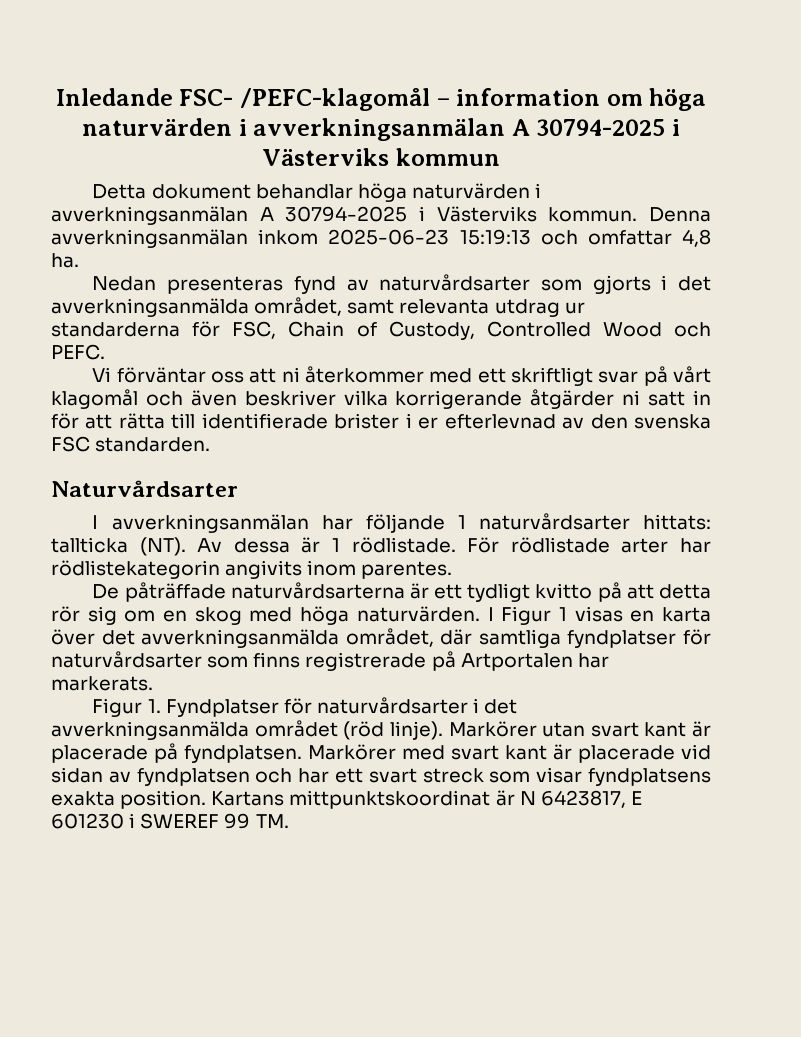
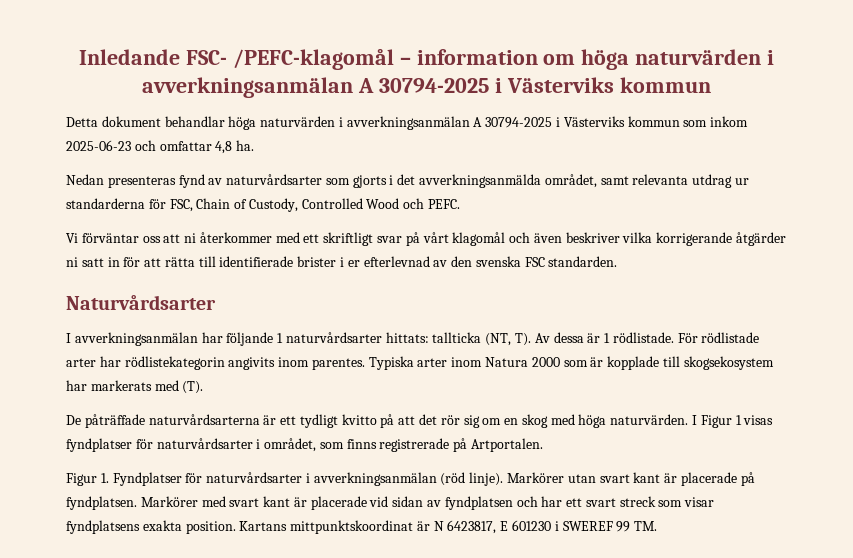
- Detta dokument behandlar höga naturvärden i avverkningsanmälan A 30794-2025 i Västerviks kommun. Denna avverkningsanmälan inkom 2025-06-23 15:19:13 och omfattar 4,8 ha.
+ Detta dokument behandlar höga naturvärden i avverkningsanmälan A 30794-2025 i Västerviks kommun som inkom 2025-06-23 och omfattar 4,8 ha.
- I avverkningsanmälan har följande 1 naturvårdsarter hittats: tallticka (NT). Av dessa är 1 rödlistade.
+ I avverkningsanmälan har följande 1 naturvårdsarter hittats: tallticka (NT, T). Av dessa är 1 rödlistade.
+ Typiska arter inom Natura 2000 som är kopplade till skogsekosystem har markerats med (T).
- De påträffade naturvårdsarterna är ett tydligt kvitto på att detta rör sig om en skog med höga naturvärden.
+ De påträffade naturvårdsarterna är ett tydligt kvitto på att det rör sig om en skog med höga naturvärden.
- I Figur 1 visas en karta över det avverkningsanmälda området, där samtliga fyndplatser för naturvårdsarter som finns registrerade på Artportalen har markerats.
+ I Figur 1 visas fyndplatser för naturvårdsarter i området, som finns registrerade på Artportalen.
- Figur 1. Fyndplatser för naturvårdsarter i det avverkningsanmälda området (röd linje).
+ Figur 1. Fyndplatser för naturvårdsarter i avverkningsanmälan (röd linje).

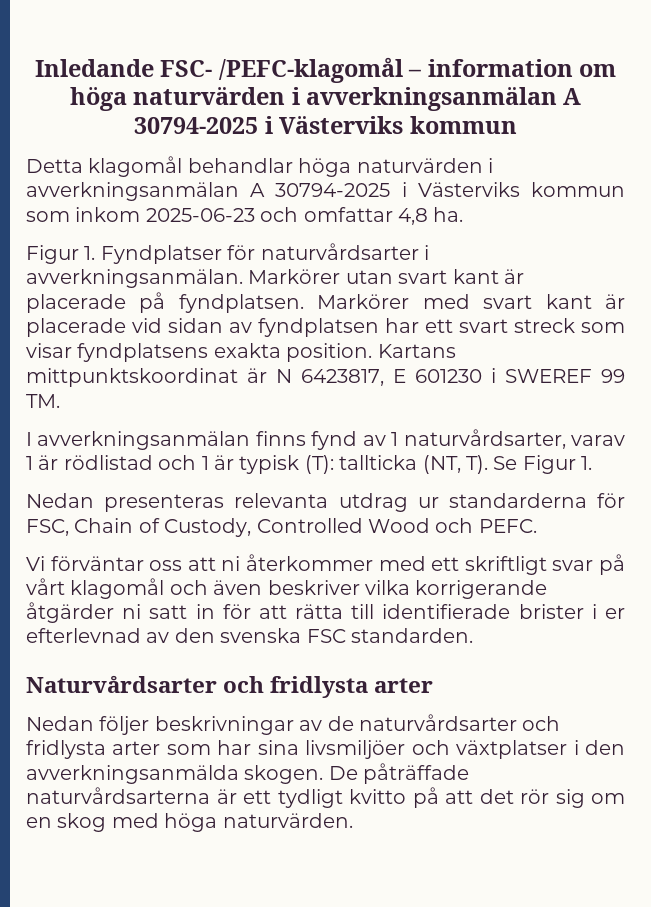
- Detta dokument behandlar höga naturvärden i avverkningsanmälan A 30794-2025 i Västerviks kommun som inkom 2025-06-23 och omfattar 4,8 ha.
+ Detta klagomål behandlar höga naturvärden i avverkningsanmälan A 30794-2025 i Västerviks kommun som inkom 2025-06-23 och omfattar 4,8 ha.
- Nedan presenteras fynd av naturvårdsarter som gjorts i det avverkningsanmälda området, samt relevanta utdrag ur standarderna för FSC, Chain of Custody, Controlled Wood och PEFC.
+ Figur 1. Fyndplatser för naturvårdsarter i avverkningsanmälan. Markörer utan svart kant är placerade på fyndplatsen. Markörer med svart kant är placerade vid sidan av fyndplatsen har ett svart streck som visar fyndplatsens exakta position. Kartans mittpunktskoordinat är N 6423817, E 601230 i SWEREF 99 TM.
+ I avverkningsanmälan finns fynd av 1 naturvårdsarter, varav 1 är rödlistad och 1 är typisk (T): tallticka (NT, T). Se Figur 1.
+ Nedan presenteras relevanta utdrag ur standarderna för FSC, Chain of Custody, Controlled Wood och PEFC.
- Naturvårdsarter
- I avverkningsanmälan har följande 1 naturvårdsarter hittats: tallticka (NT, T). Av dessa är 1 rödlistade. För rödlistade arter har rödlistekategorin angivits inom parentes. Typiska arter inom Natura 2000 som är kopplade till skogsekosystem har markerats med (T).
- De påträffade naturvårdsarterna är ett tydligt kvitto på att det rör sig om en skog med höga naturvärden. I Figur 1 visas fyndplatser för naturvårdsarter i området, som finns registrerade på Artportalen.
- Figur 1. Fyndplatser för naturvårdsarter i avverkningsanmälan (röd linje). Markörer utan svart kant är placerade på fyndplatsen. Markörer med svart kant är placerade vid sidan av fyndplatsen och har ett svart streck som visar fyndplatsens exakta position. Kartans mittpunktskoordinat är N 6423817, E 601230 i SWEREF 99 TM.
+ Naturvårdsarter och fridlysta arter
+ Nedan följer beskrivningar av de naturvårdsarter och fridlysta arter som har sina livsmiljöer och växtplatser i den avverkningsanmälda skogen. De påträffade naturvårdsarterna är ett tydligt kvitto på att det rör sig om en skog med höga naturvärden.

